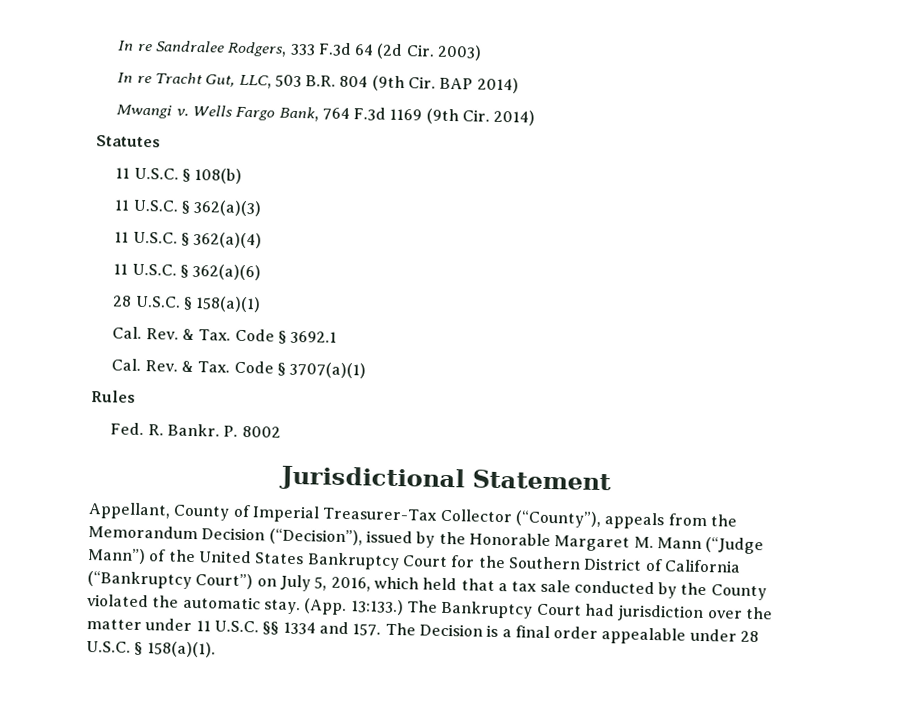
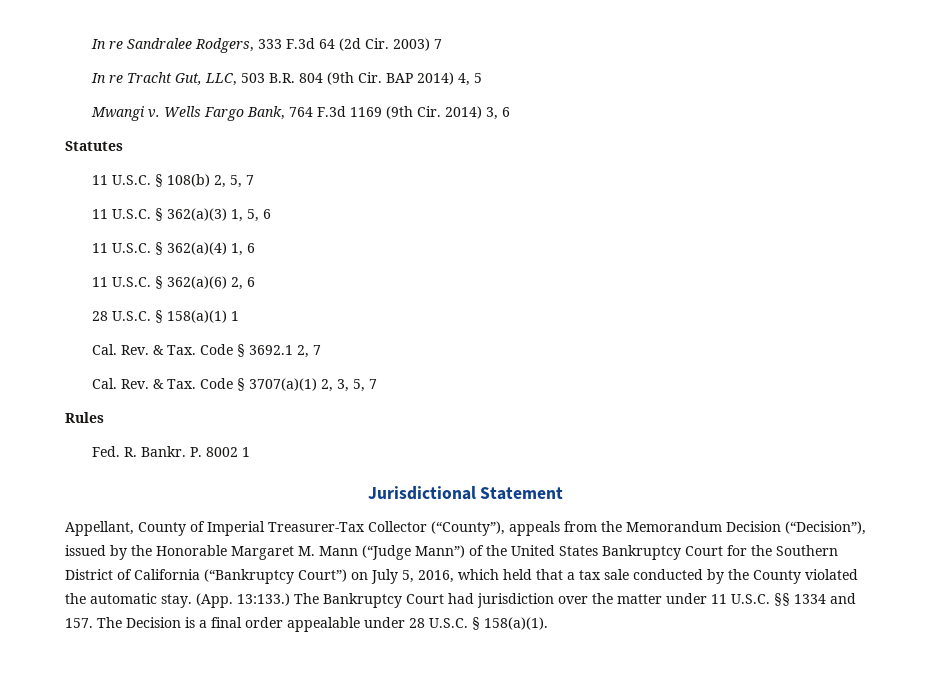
- In re Sandralee Rodgers, 333 F.3d 64 (2d Cir. 2003)
+ In re Sandralee Rodgers, 333 F.3d 64 (2d Cir. 2003) 7
- In re Tracht Gut, LLC, 503 B.R. 804 (9th Cir. BAP 2014)
+ In re Tracht Gut, LLC, 503 B.R. 804 (9th Cir. BAP 2014) 4, 5
- Wells Fargo Bank, 764 F.3d 1169 (9th Cir. 2014)
+ Wells Fargo Bank, 764 F.3d 1169 (9th Cir. 2014) 3, 6
- 11 U.S.C. § 108(b)
+ 11 U.S.C. § 108(b) 2, 5, 7
- 11 U.S.C. § 362(a)(3)
+ 11 U.S.C. § 362(a)(3) 1, 5, 6
- 11 U.S.C. § 362(a)(4)
+ 11 U.S.C. § 362(a)(4) 1, 6
- 11 U.S.C. § 362(a)(6)
+ 11 U.S.C. § 362(a)(6) 2, 6
- 28 U.S.C. § 158(a)(1)
+ 28 U.S.C. § 158(a)(1) 1
- Cal. Rev. & Tax. Code § 3692.1
+ Cal. Rev. & Tax. Code § 3692.1 2, 7
- Cal. Rev. & Tax. Code § 3707(a)(1)
+ Cal. Rev. & Tax. Code § 3707(a)(1) 2, 3, 5, 7
- P. 8002
+ P. 8002 1

